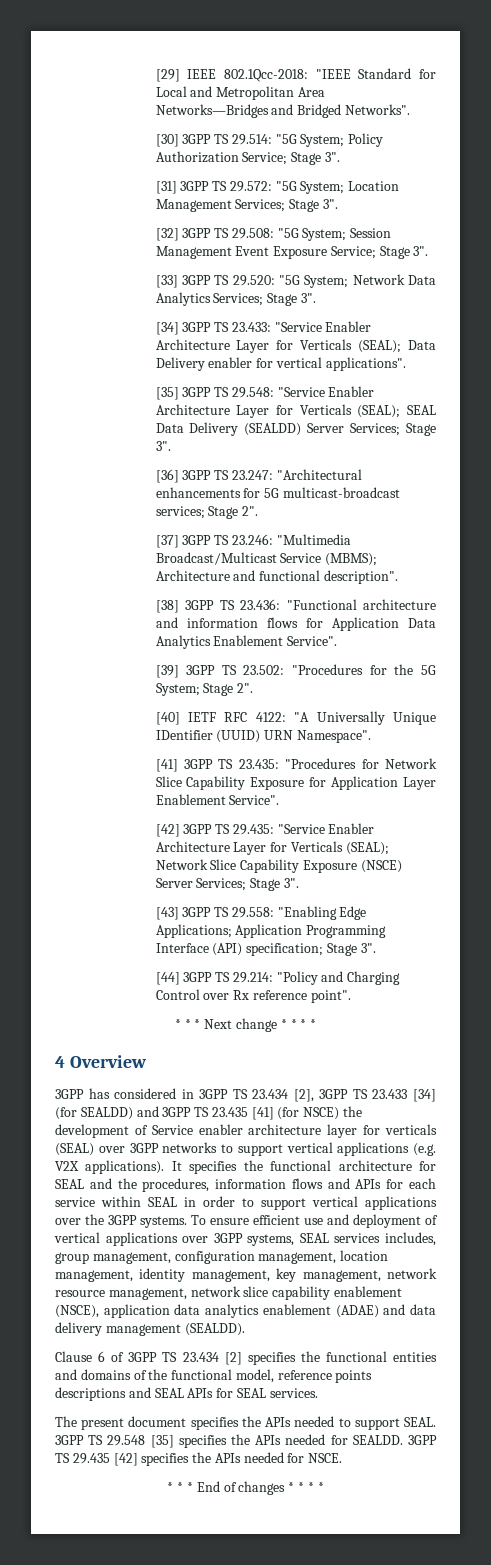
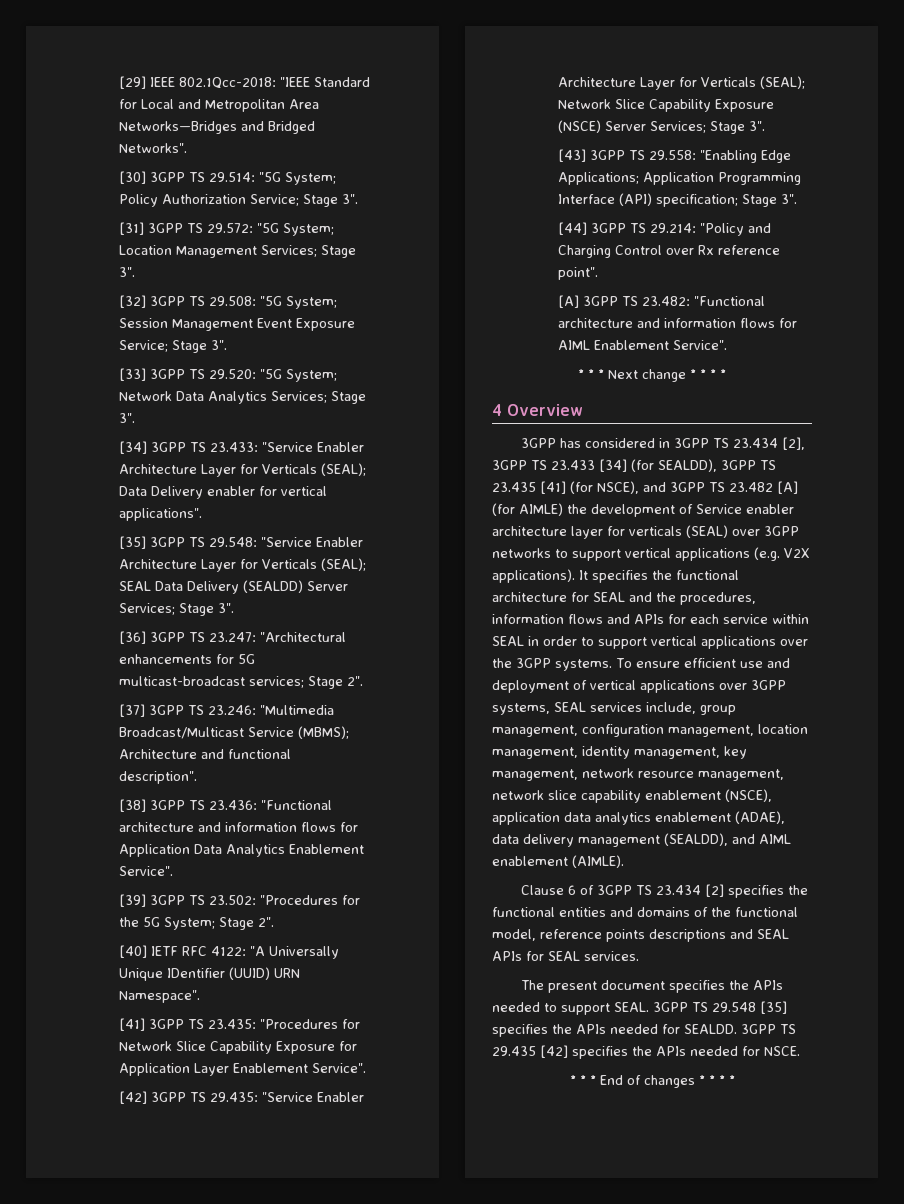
+ [A] 3GPP TS 23.482: "Functional architecture and information flows for AIML Enablement Service".
- 3GPP has considered in 3GPP TS 23.434 [2], 3GPP TS 23.433 [34] (for SEALDD) and 3GPP TS 23.435 [41] (for NSCE) the development of Service enabler architecture layer for verticals (SEAL) over 3GPP networks to support vertical applications (e.g. V2X applications).
+ 3GPP has considered in 3GPP TS 23.434 [2], 3GPP TS 23.433 [34] (for SEALDD), 3GPP TS 23.435 [41] (for NSCE), and 3GPP TS 23.482 [A] (for AIMLE) the development of Service enabler architecture layer for verticals (SEAL) over 3GPP networks to support vertical applications (e.g. V2X applications).
- To ensure efficient use and deployment of vertical applications over 3GPP systems, SEAL services includes, group management, configuration management, location management, identity management, key management, network resource management, network slice capability enablement (NSCE), application data analytics enablement (ADAE) and data delivery management (SEALDD).
+ To ensure efficient use and deployment of vertical applications over 3GPP systems, SEAL services include, group management, configuration management, location management, identity management, key management, network resource management, network slice capability enablement (NSCE), application data analytics enablement (ADAE), data delivery management (SEALDD), and AIML enablement (AIMLE).

